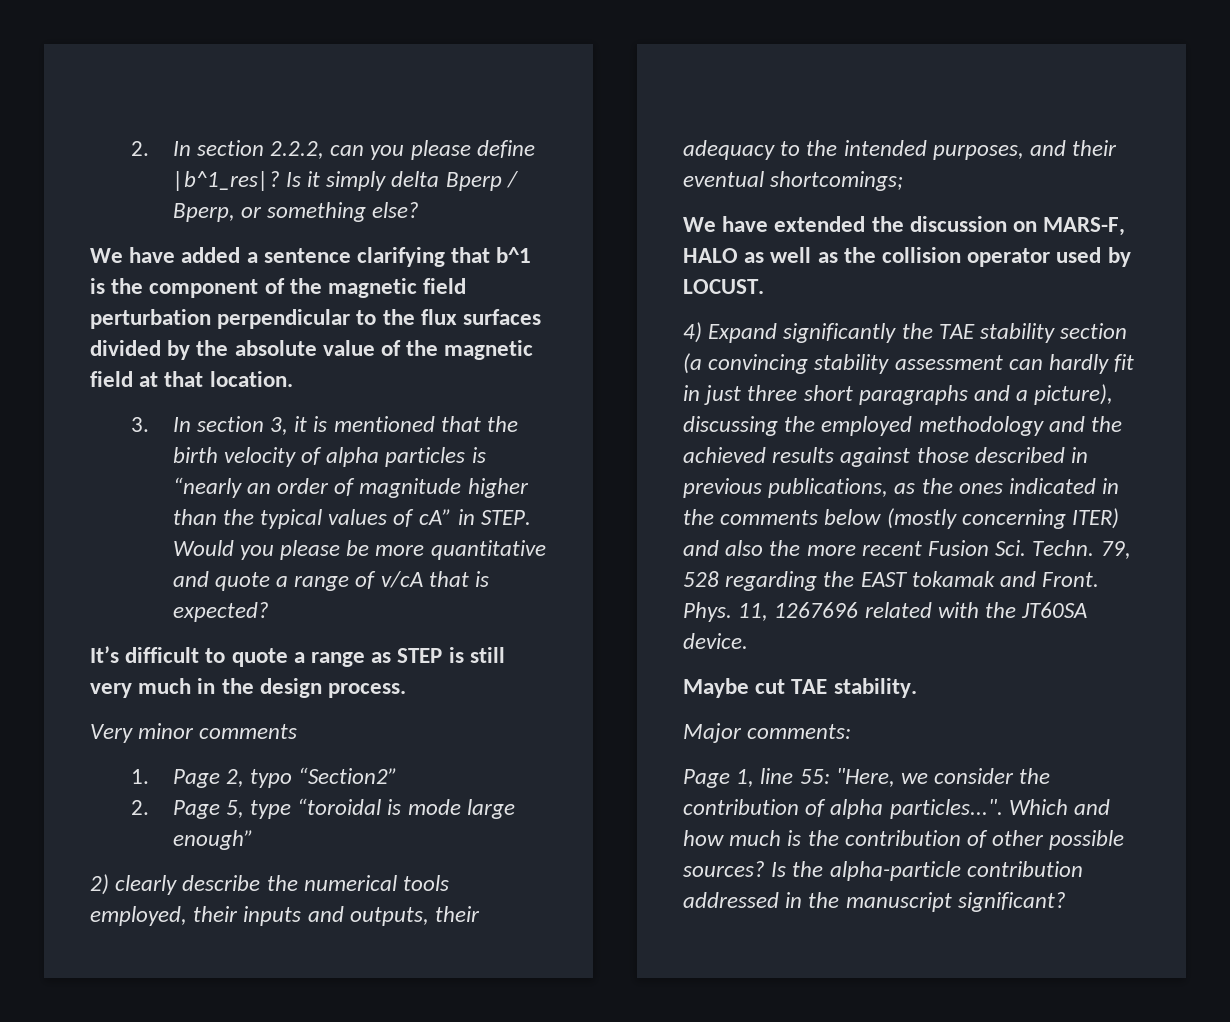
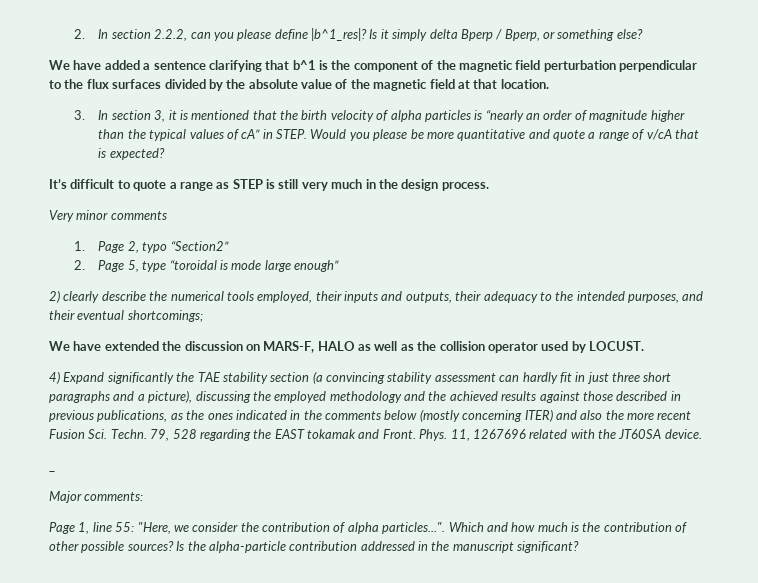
- Maybe cut TAE stability.
+ _

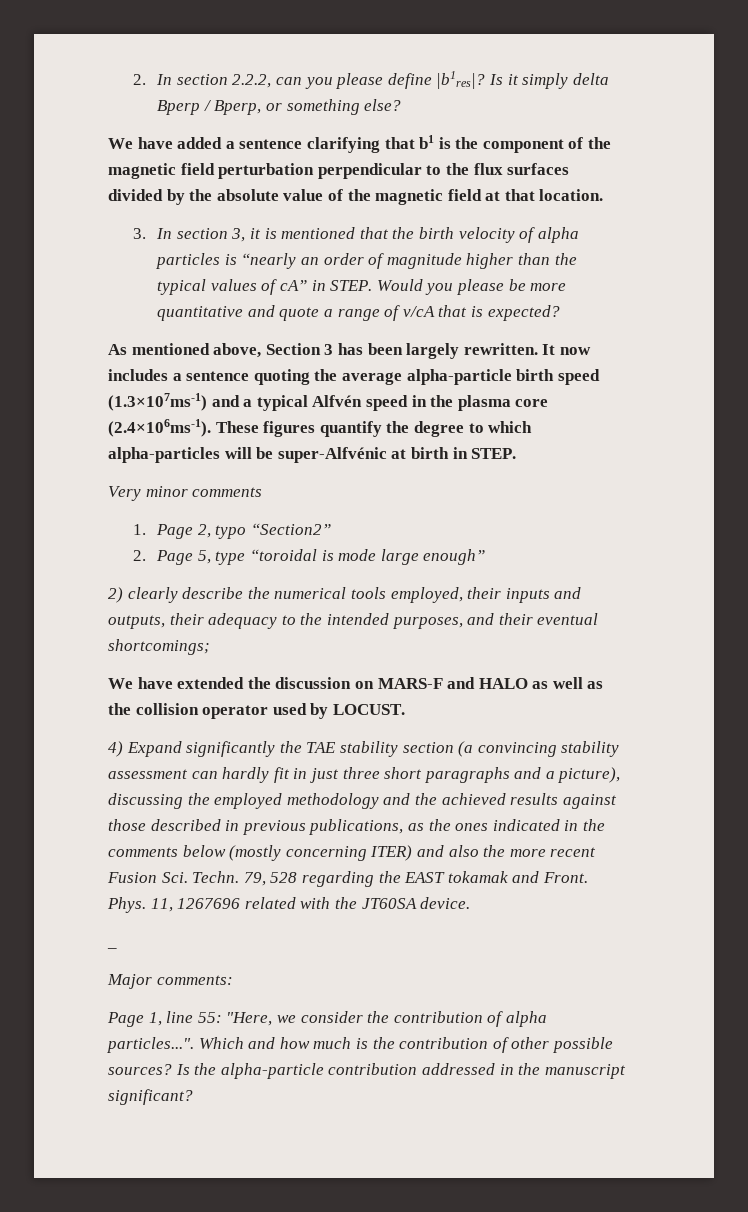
- 2. In section 2.2.2, can you please define |b^1_res|?
+ 2. In section 2.2.2, can you please define |b1res|?
- We have added a sentence clarifying that b^1 is the component of the magnetic field perturbation perpendicular to the flux surfaces divided by the absolute value of the magnetic field at that location.
+ We have added a sentence clarifying that b1 is the component of the magnetic field perturbation perpendicular to the flux surfaces divided by the absolute value of the magnetic field at that location.
- It’s difficult to quote a range as STEP is still very much in the design process.
+ As mentioned above, Section 3 has been largely rewritten. It now includes a sentence quoting the average alpha-particle birth speed (1.3×107ms-1) and a typical Alfvén speed in the plasma core (2.4×106ms-1). These figures quantify the degree to which alpha-particles will be super-Alfvénic at birth in STEP.
- We have extended the discussion on MARS-F, HALO as well as the collision operator used by LOCUST.
+ We have extended the discussion on MARS-F and HALO as well as the collision operator used by LOCUST.

